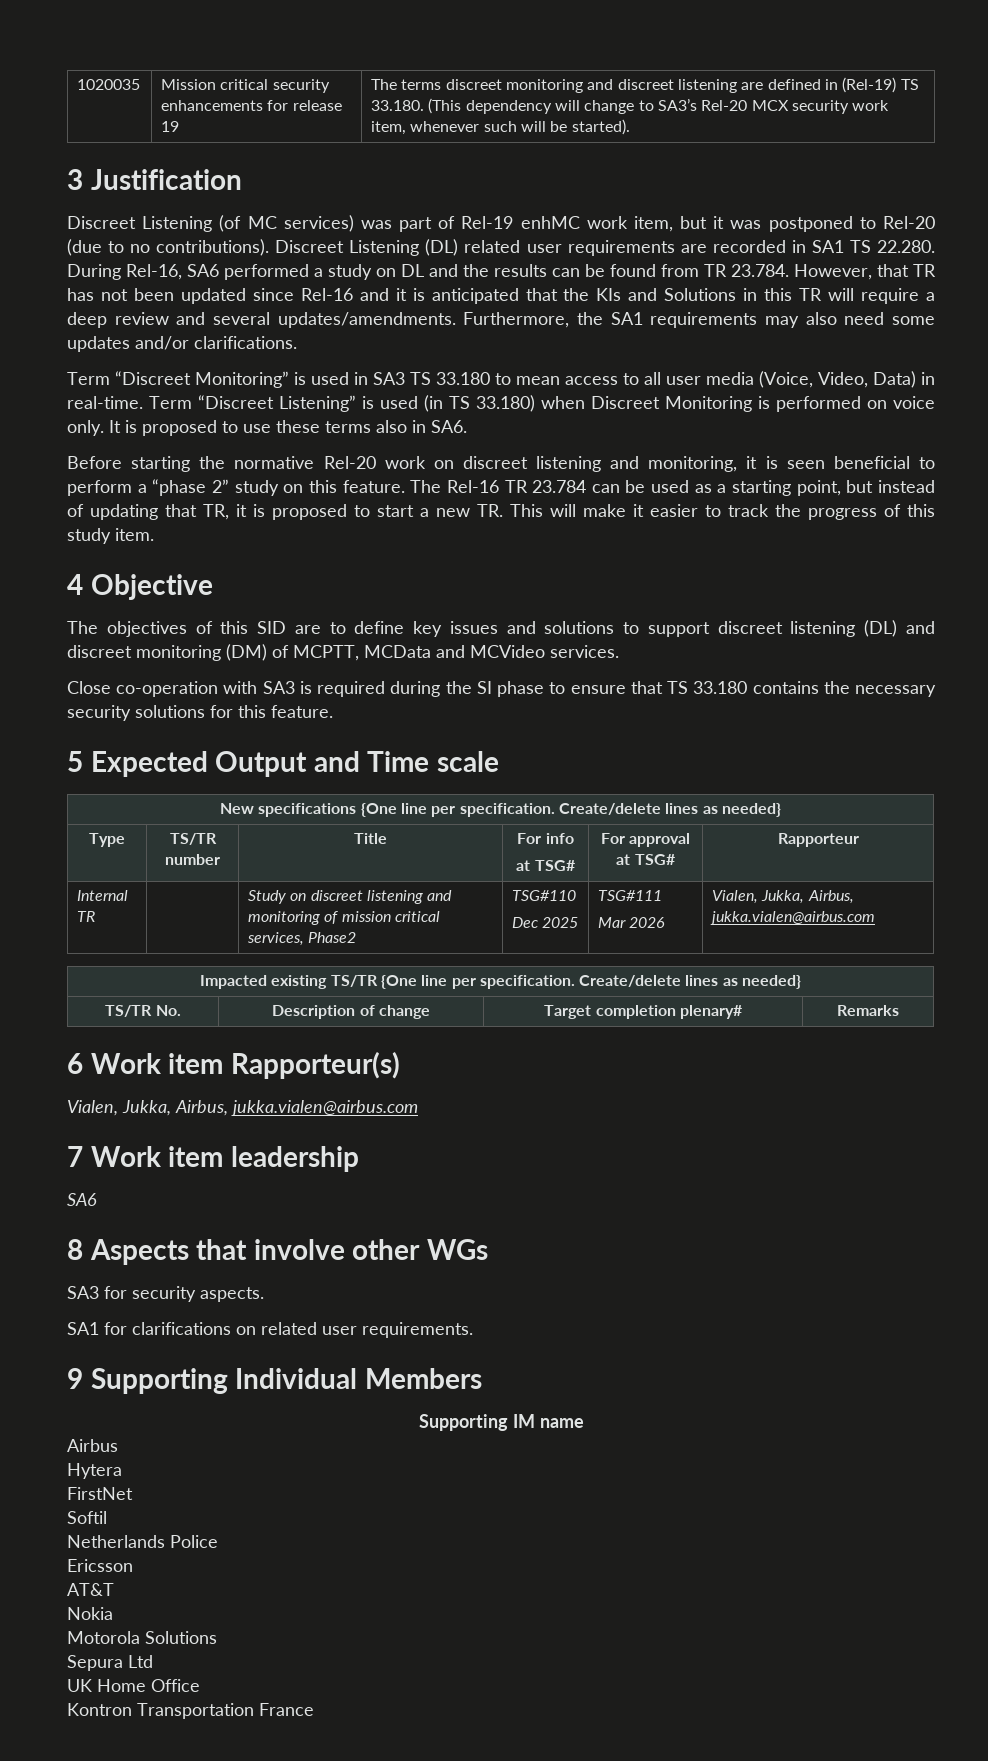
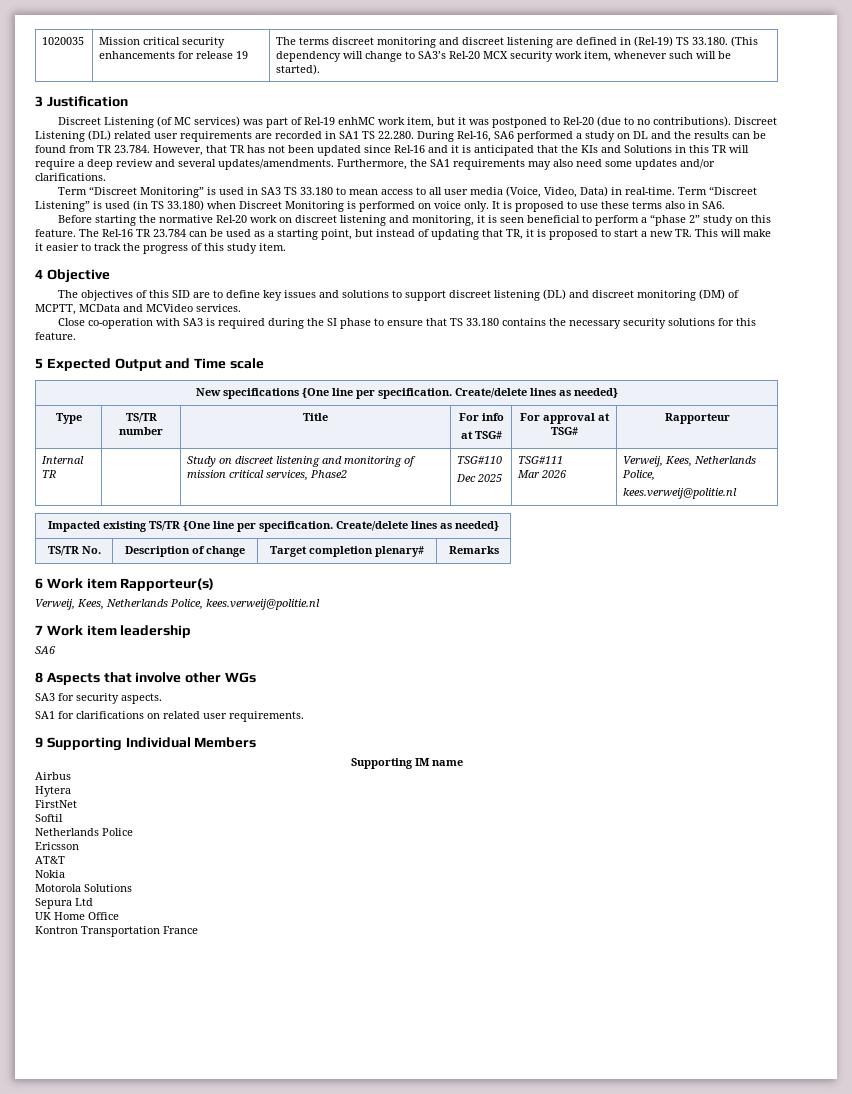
  Internal TR | | Study on discreet listening and monitoring of mission critical services, Phase2 | TSG#110
  Dec 2025 | TSG#111
- Mar 2026 | Vialen, Jukka, Airbus, jukka.vialen@airbus.com
+ Mar 2026 | Verweij, Kees, Netherlands Police,
+ kees.verweij@politie.nl
  6 Work item Rapporteur(s)
- Vialen, Jukka, Airbus, jukka.vialen@airbus.com
+ Verweij, Kees, Netherlands Police, kees.verweij@politie.nl

